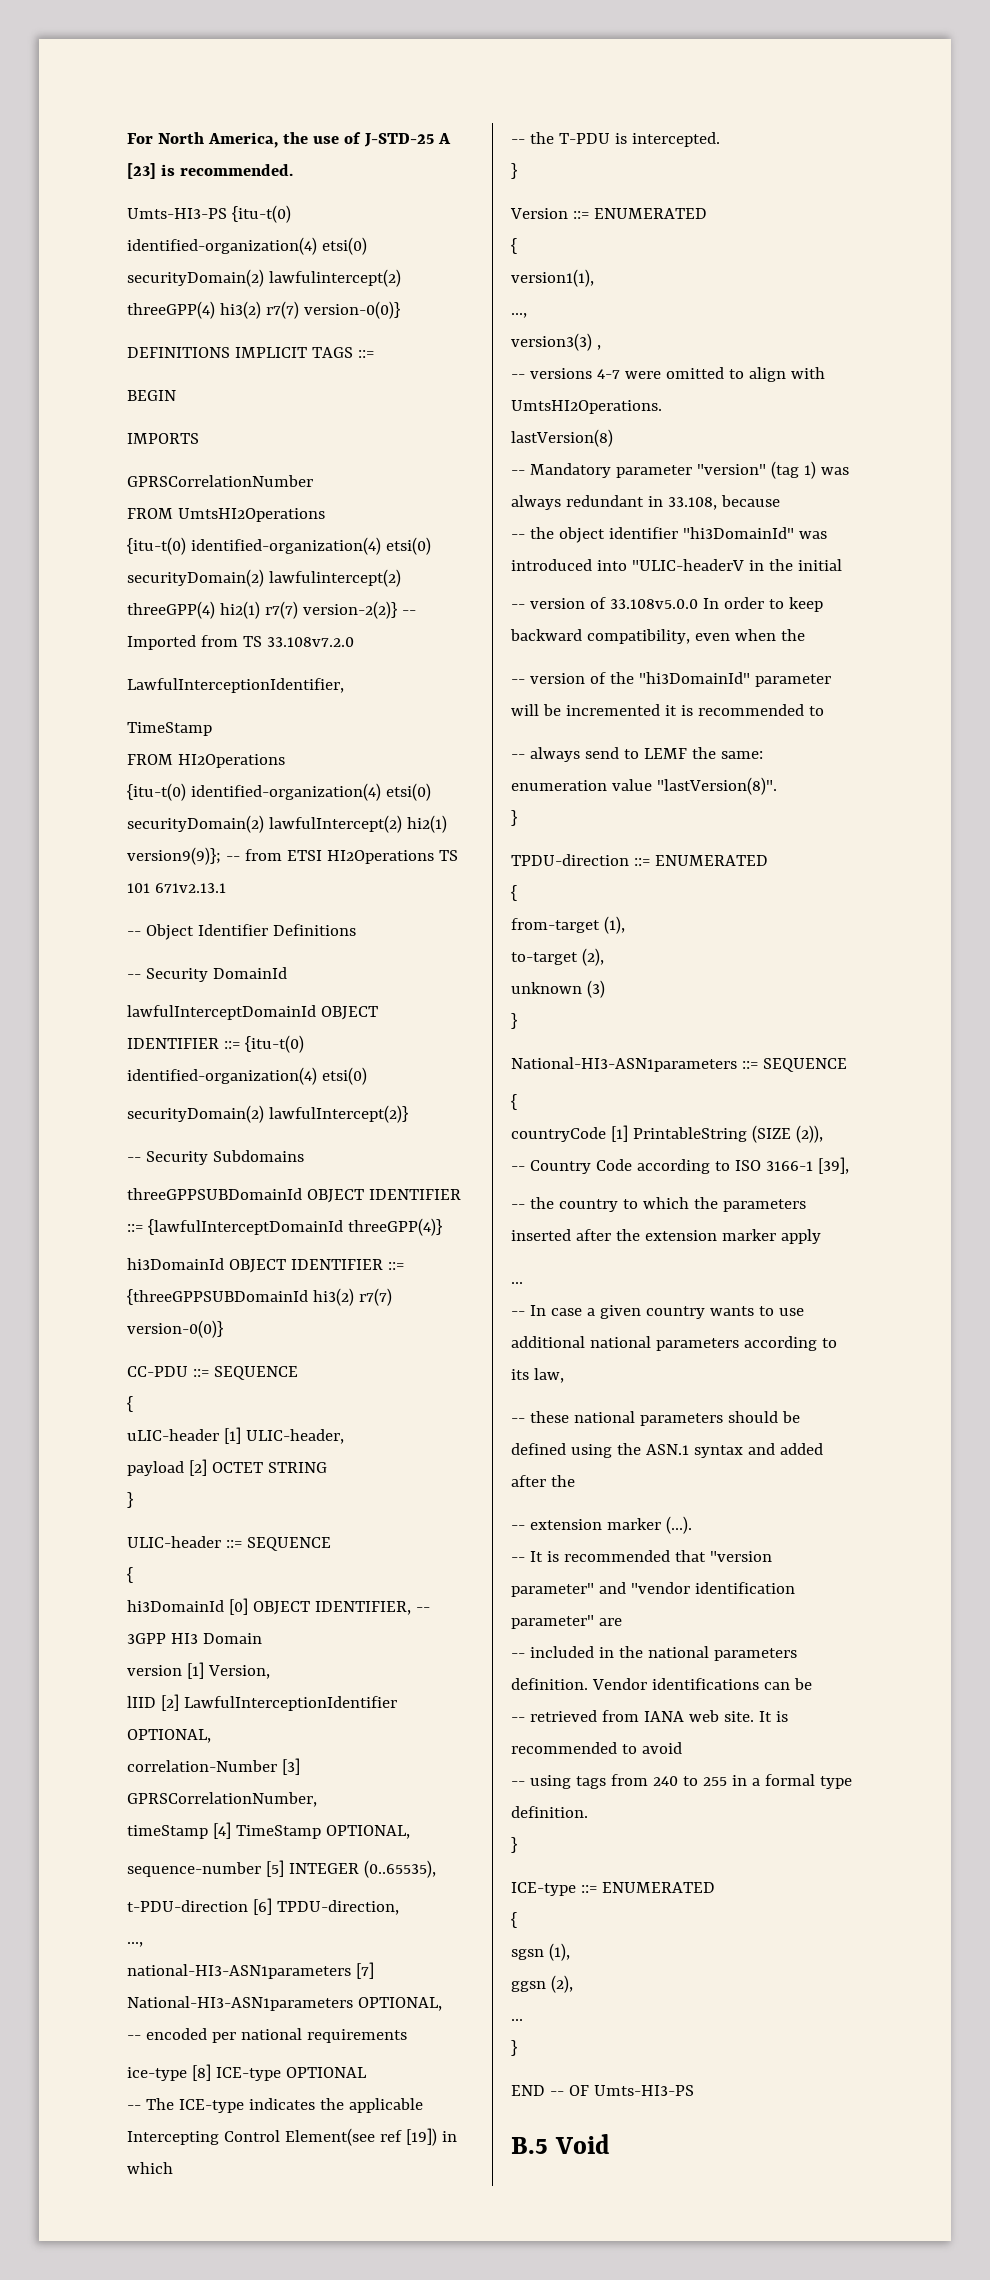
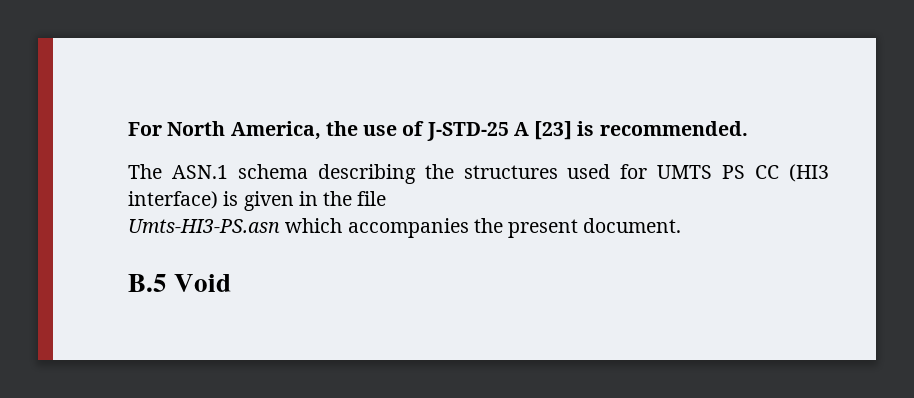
- Umts-HI3-PS {itu-t(0) identified-organization(4) etsi(0) securityDomain(2) lawfulintercept(2) threeGPP(4) hi3(2) r7(7) version-0(0)}
- DEFINITIONS IMPLICIT TAGS ::=
- BEGIN
- IMPORTS
- GPRSCorrelationNumber
- FROM UmtsHI2Operations
- {itu-t(0) identified-organization(4) etsi(0) securityDomain(2) lawfulintercept(2) threeGPP(4) hi2(1) r7(7) version-2(2)} -- Imported from TS 33.108v7.2.0
- LawfulInterceptionIdentifier,
- TimeStamp
- FROM HI2Operations
- {itu-t(0) identified-organization(4) etsi(0) securityDomain(2) lawfulIntercept(2) hi2(1) version9(9)}; -- from ETSI HI2Operations TS 101 671v2.13.1
- -- Object Identifier Definitions
- -- Security DomainId
- lawfulInterceptDomainId OBJECT IDENTIFIER ::= {itu-t(0) identified-organization(4) etsi(0)
- securityDomain(2) lawfulIntercept(2)}
- -- Security Subdomains
- threeGPPSUBDomainId OBJECT IDENTIFIER ::= {lawfulInterceptDomainId threeGPP(4)}
- hi3DomainId OBJECT IDENTIFIER ::= {threeGPPSUBDomainId hi3(2) r7(7) version-0(0)}
- CC-PDU ::= SEQUENCE
- {
- uLIC-header [1] ULIC-header,
- payload [2] OCTET STRING
- }
- ULIC-header ::= SEQUENCE
- {
- hi3DomainId [0] OBJECT IDENTIFIER, -- 3GPP HI3 Domain
- version [1] Version,
- lIID [2] LawfulInterceptionIdentifier OPTIONAL,
- correlation-Number [3] GPRSCorrelationNumber,
- timeStamp [4] TimeStamp OPTIONAL,
- sequence-number [5] INTEGER (0..65535),
- t-PDU-direction [6] TPDU-direction,
- ...,
- national-HI3-ASN1parameters [7] National-HI3-ASN1parameters OPTIONAL,
- -- encoded per national requirements
- ice-type [8] ICE-type OPTIONAL
- -- The ICE-type indicates the applicable Intercepting Control Element(see ref [19]) in which
- -- the T-PDU is intercepted.
- }
- Version ::= ENUMERATED
- {
- version1(1),
- ...,
- version3(3) ,
- -- versions 4-7 were omitted to align with UmtsHI2Operations.
- lastVersion(8)
- -- Mandatory parameter "version" (tag 1) was always redundant in 33.108, because
- -- the object identifier "hi3DomainId" was introduced into "ULIC-headerV in the initial
- -- version of 33.108v5.0.0 In order to keep backward compatibility, even when the
- -- version of the "hi3DomainId" parameter will be incremented it is recommended to
- -- always send to LEMF the same: enumeration value "lastVersion(8)".
- }
- TPDU-direction ::= ENUMERATED
- {
- from-target (1),
- to-target (2),
- unknown (3)
- }
- National-HI3-ASN1parameters ::= SEQUENCE
- {
- countryCode [1] PrintableString (SIZE (2)),
- -- Country Code according to ISO 3166-1 [39],
- -- the country to which the parameters inserted after the extension marker apply
- ...
- -- In case a given country wants to use additional national parameters according to its law,
- -- these national parameters should be defined using the ASN.1 syntax and added after the
- -- extension marker (...).
- -- It is recommended that "version parameter" and "vendor identification parameter" are
- -- included in the national parameters definition. Vendor identifications can be
- -- retrieved from IANA web site. It is recommended to avoid
- -- using tags from 240 to 255 in a formal type definition.
- }
- ICE-type ::= ENUMERATED
- {
- sgsn (1),
- ggsn (2),
- ...
- }
- END -- OF Umts-HI3-PS
+ The ASN.1 schema describing the structures used for UMTS PS CC (HI3 interface) is given in the file
+ Umts-HI3-PS.asn which accompanies the present document.

